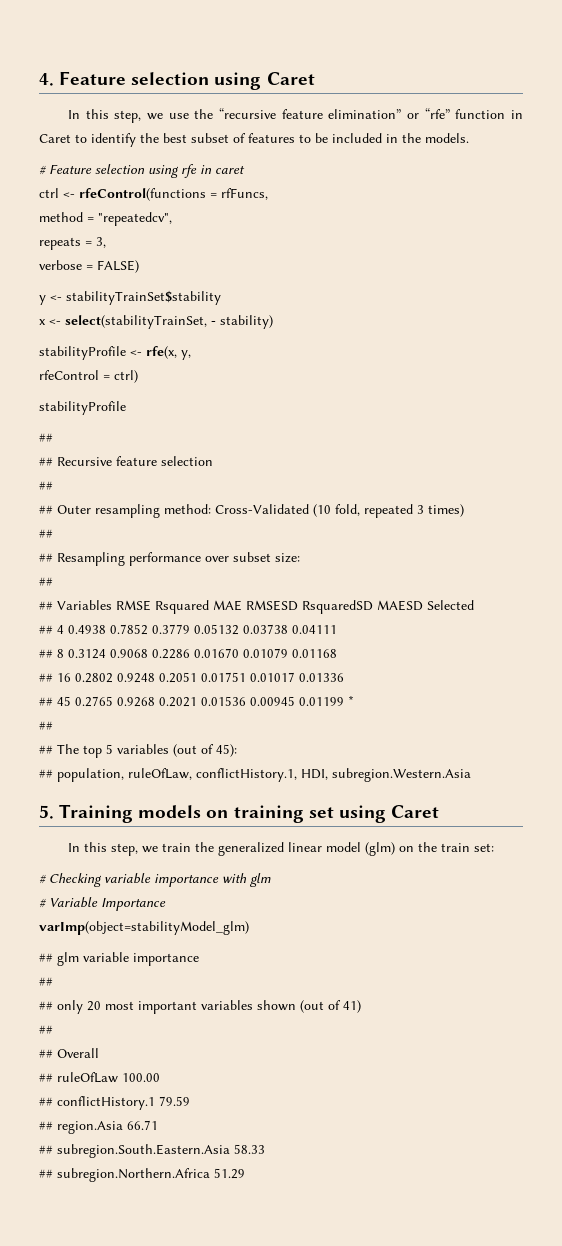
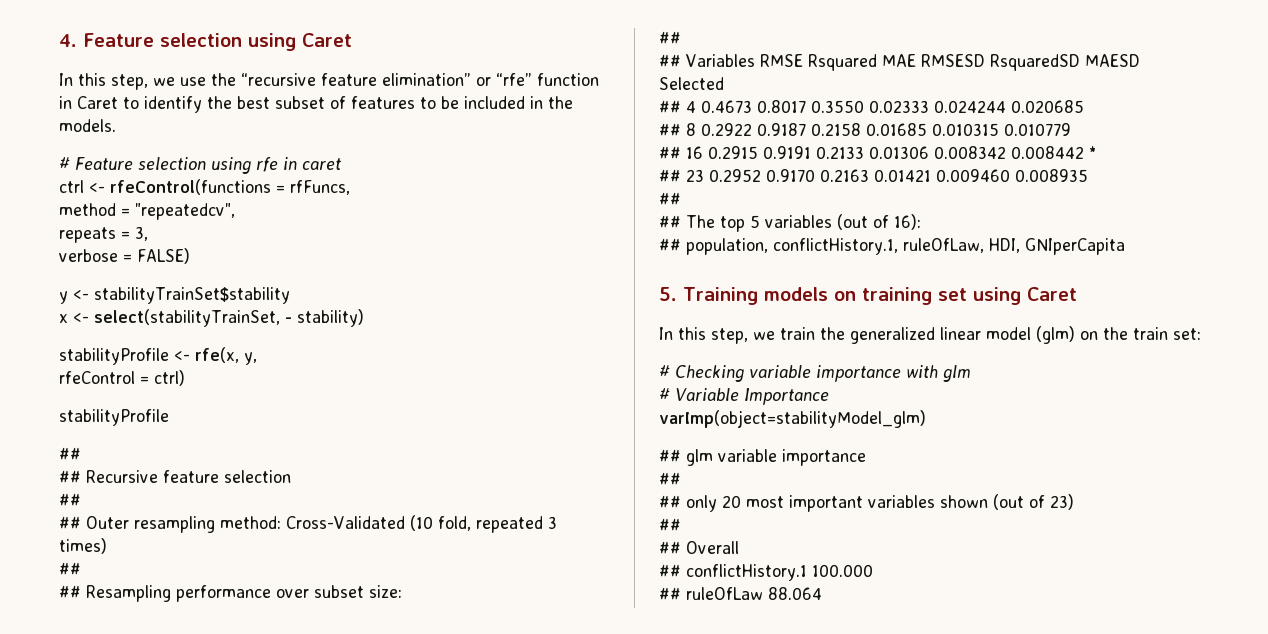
- ## 4 0.4938 0.7852 0.3779 0.05132 0.03738 0.04111
- ## 8 0.3124 0.9068 0.2286 0.01670 0.01079 0.01168
- ## 16 0.2802 0.9248 0.2051 0.01751 0.01017 0.01336
- ## 45 0.2765 0.9268 0.2021 0.01536 0.00945 0.01199 *
+ ## 4 0.4673 0.8017 0.3550 0.02333 0.024244 0.020685
+ ## 8 0.2922 0.9187 0.2158 0.01685 0.010315 0.010779
+ ## 16 0.2915 0.9191 0.2133 0.01306 0.008342 0.008442 *
+ ## 23 0.2952 0.9170 0.2163 0.01421 0.009460 0.008935
- ## The top 5 variables (out of 45):
+ ## The top 5 variables (out of 16):
- ## population, ruleOfLaw, conflictHistory.1, HDI, subregion.Western.Asia
+ ## population, conflictHistory.1, ruleOfLaw, HDI, GNIperCapita
- ## only 20 most important variables shown (out of 41)
+ ## only 20 most important variables shown (out of 23)
- ## ruleOfLaw 100.00
- ## conflictHistory.1 79.59
- ## region.Asia 66.71
- ## subregion.South.Eastern.Asia 58.33
- ## subregion.Northern.Africa 51.29
+ ## conflictHistory.1 100.000
+ ## ruleOfLaw 88.064

